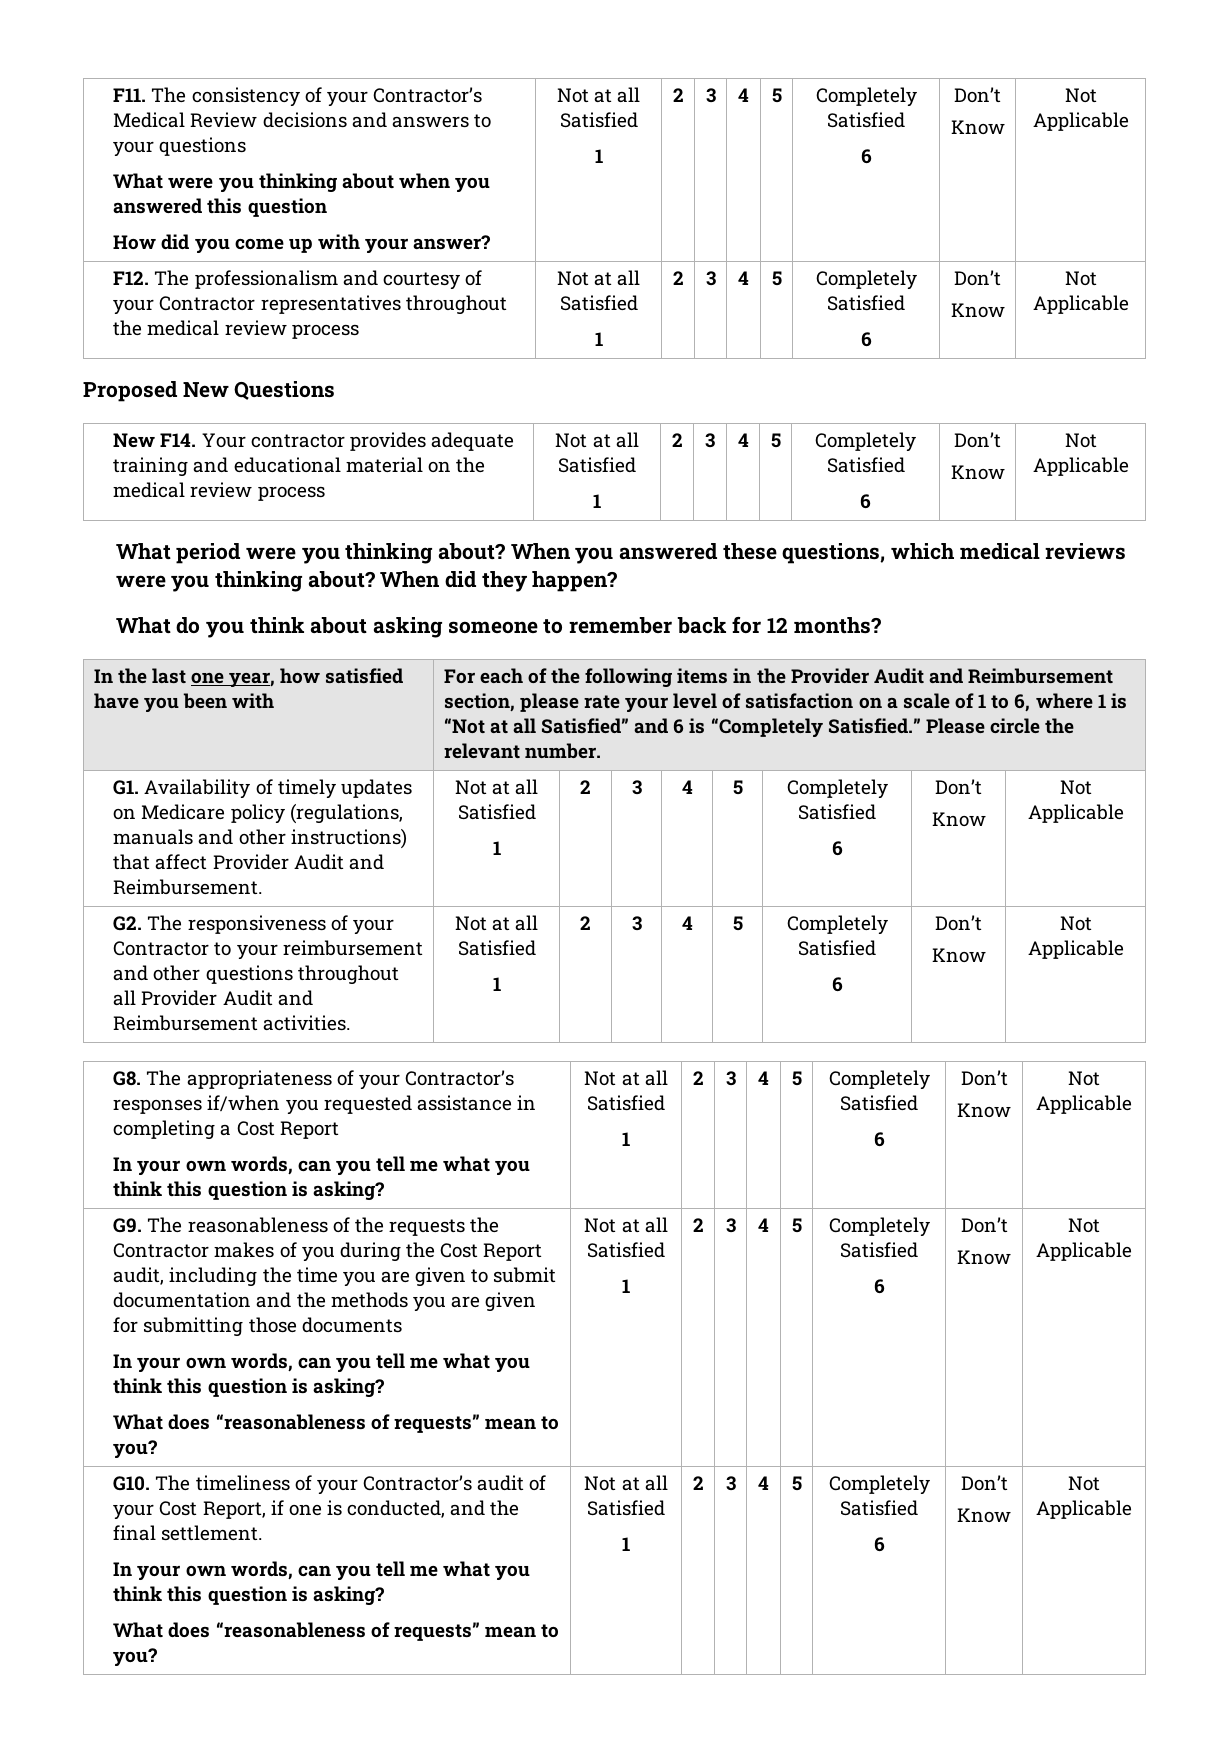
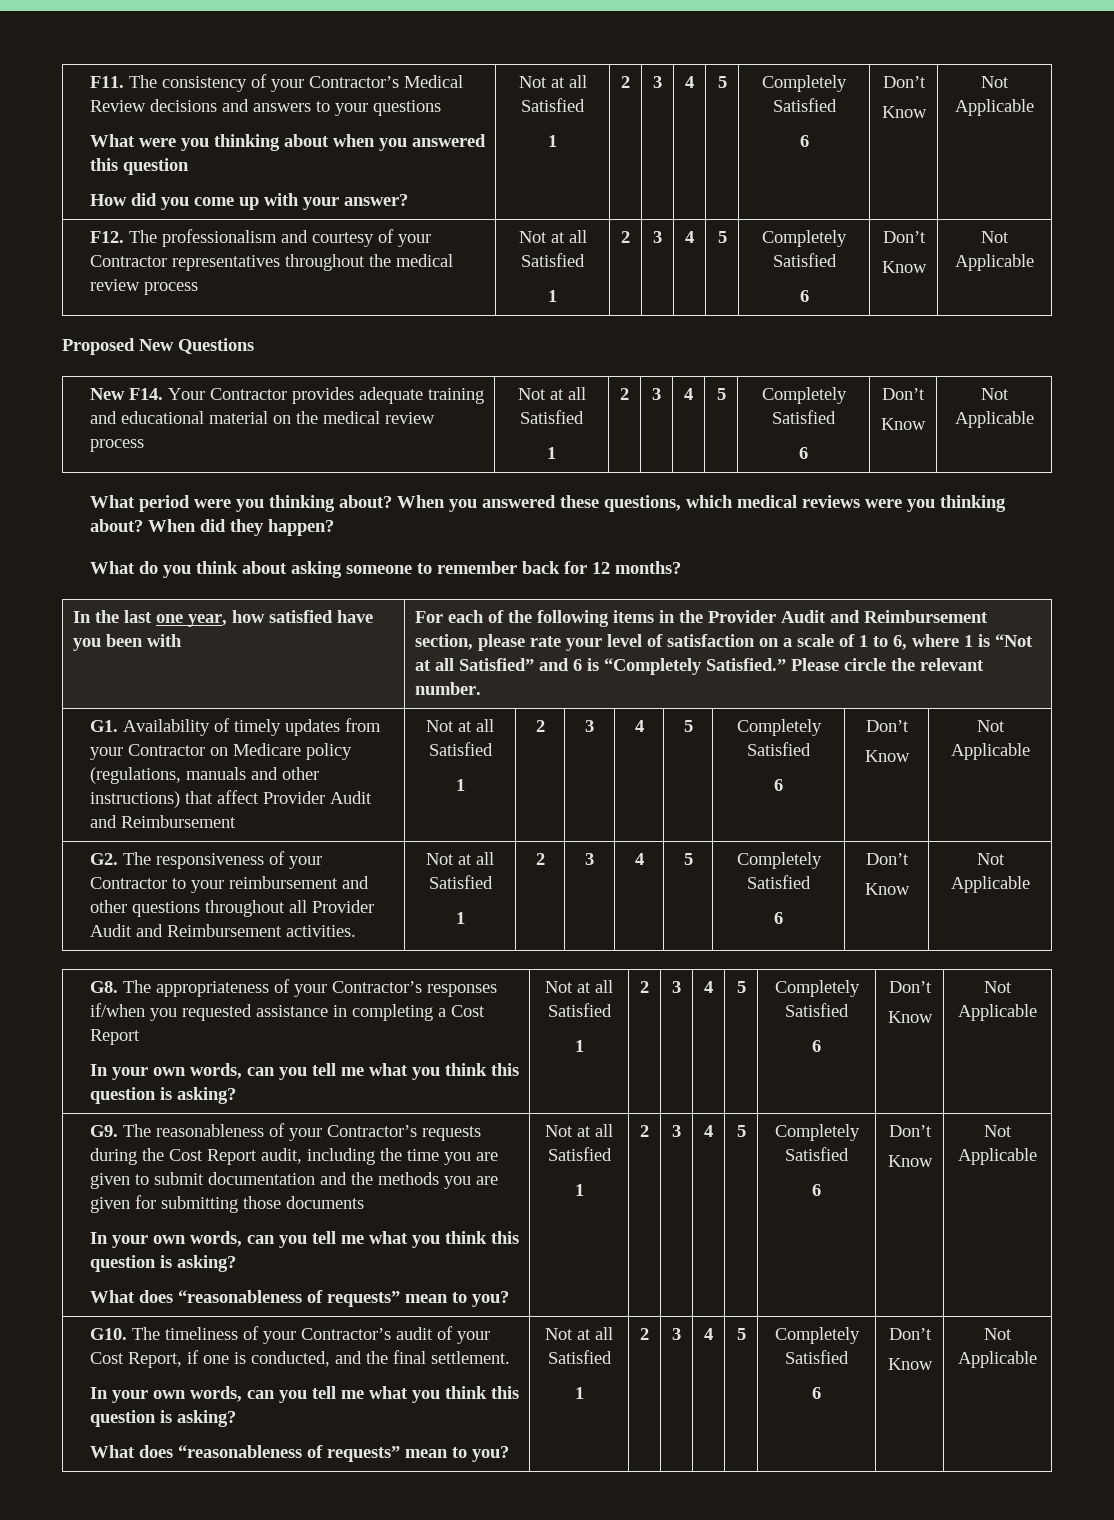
- New F14. Your contractor provides adequate training and educational material on the medical review process | Not at all Satisfied
+ New F14. Your Contractor provides adequate training and educational material on the medical review process | Not at all Satisfied
- G1. Availability of timely updates on Medicare policy (regulations, manuals and other instructions) that affect Provider Audit and Reimbursement. | Not at all Satisfied
+ G1. Availability of timely updates from your Contractor on Medicare policy (regulations, manuals and other instructions) that affect Provider Audit and Reimbursement | Not at all Satisfied
- G9. The reasonableness of the requests the Contractor makes of you during the Cost Report audit, including the time you are given to submit documentation and the methods you are given for submitting those documents
+ G9. The reasonableness of your Contractor’s requests during the Cost Report audit, including the time you are given to submit documentation and the methods you are given for submitting those documents

